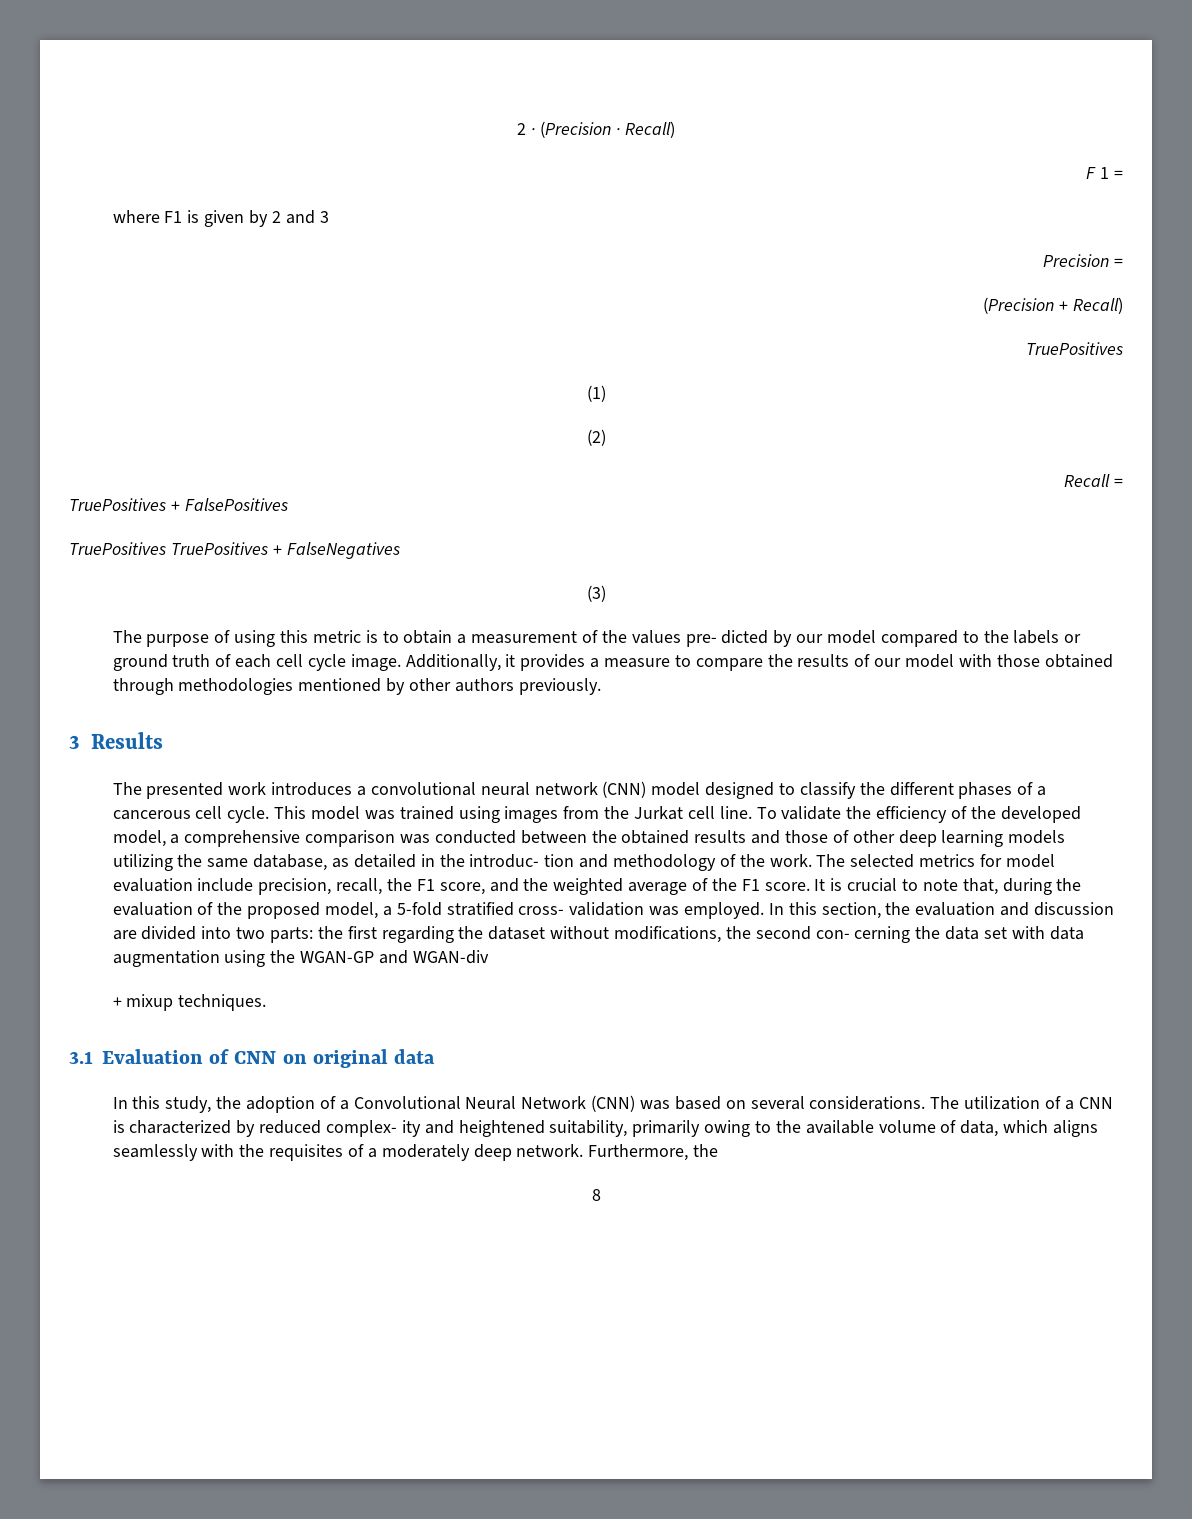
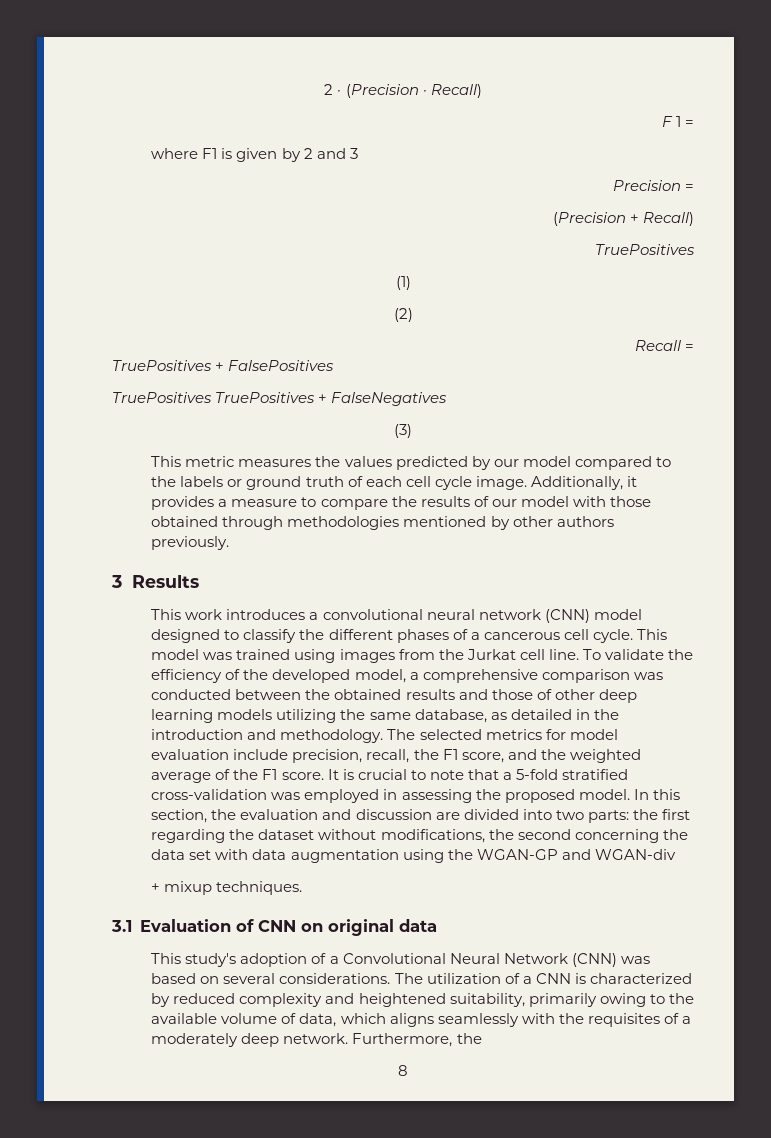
- The purpose of using this metric is to obtain a measurement of the values pre- dicted by our model compared to the labels or ground truth of each cell cycle image.
+ This metric measures the values predicted by our model compared to the labels or ground truth of each cell cycle image.
- The presented work introduces a convolutional neural network (CNN) model designed to classify the different phases of a cancerous cell cycle.
+ This work introduces a convolutional neural network (CNN) model designed to classify the different phases of a cancerous cell cycle.
- To validate the efficiency of the developed model, a comprehensive comparison was conducted between the obtained results and those of other deep learning models utilizing the same database, as detailed in the introduc- tion and methodology of the work.
+ To validate the efficiency of the developed model, a comprehensive comparison was conducted between the obtained results and those of other deep learning models utilizing the same database, as detailed in the introduction and methodology.
- It is crucial to note that, during the evaluation of the proposed model, a 5-fold stratified cross- validation was employed.
+ It is crucial to note that a 5-fold stratified cross-validation was employed in assessing the proposed model.
- In this section, the evaluation and discussion are divided into two parts: the first regarding the dataset without modifications, the second con- cerning the data set with data augmentation using the WGAN-GP and WGAN-div
+ In this section, the evaluation and discussion are divided into two parts: the first regarding the dataset without modifications, the second concerning the data set with data augmentation using the WGAN-GP and WGAN-div
- In this study, the adoption of a Convolutional Neural Network (CNN) was based on several considerations.
+ This study's adoption of a Convolutional Neural Network (CNN) was based on several considerations.
- The utilization of a CNN is characterized by reduced complex- ity and heightened suitability, primarily owing to the available volume of data, which aligns seamlessly with the requisites of a moderately deep network.
+ The utilization of a CNN is characterized by reduced complexity and heightened suitability, primarily owing to the available volume of data, which aligns seamlessly with the requisites of a moderately deep network.

